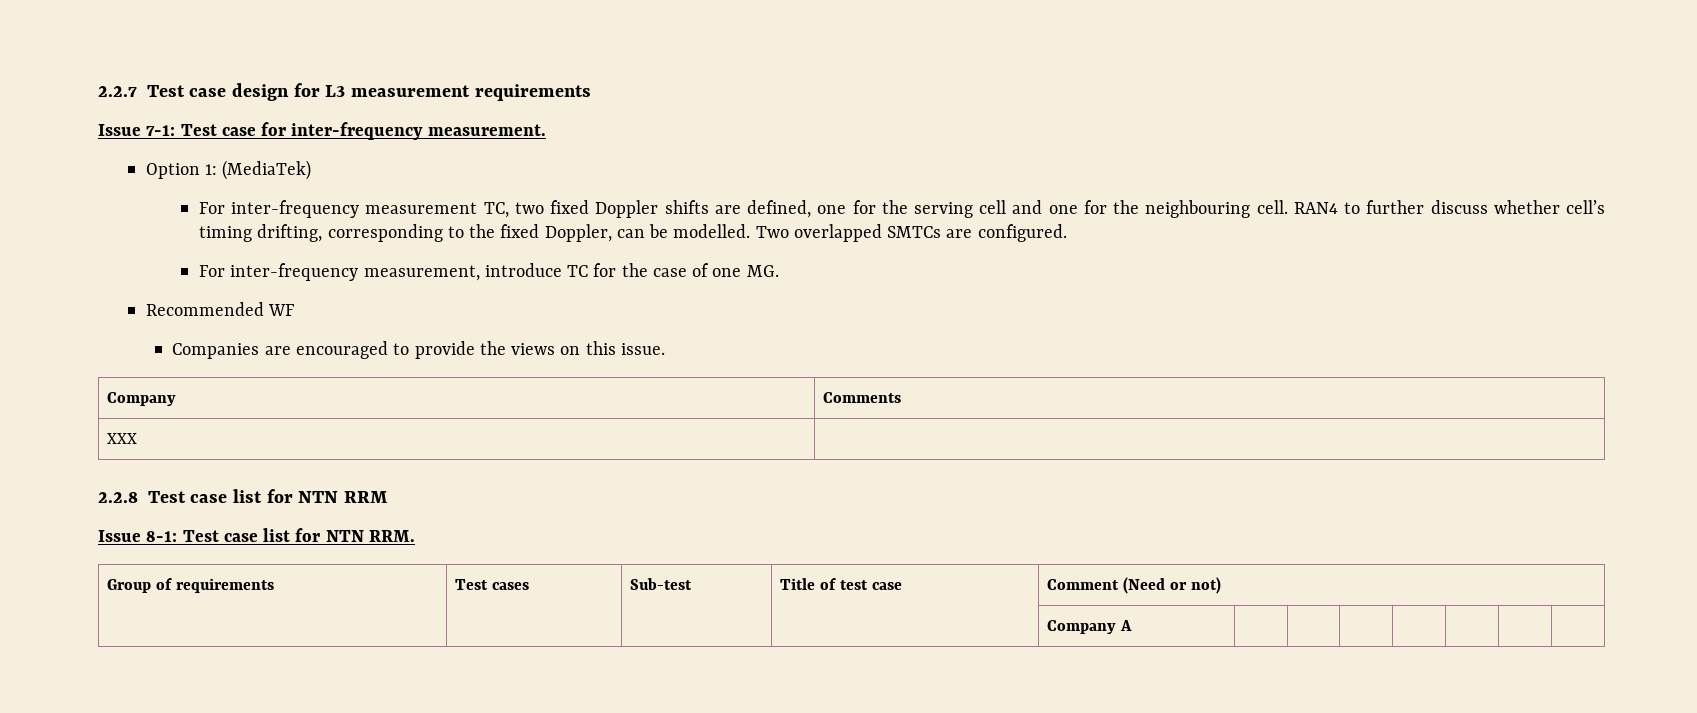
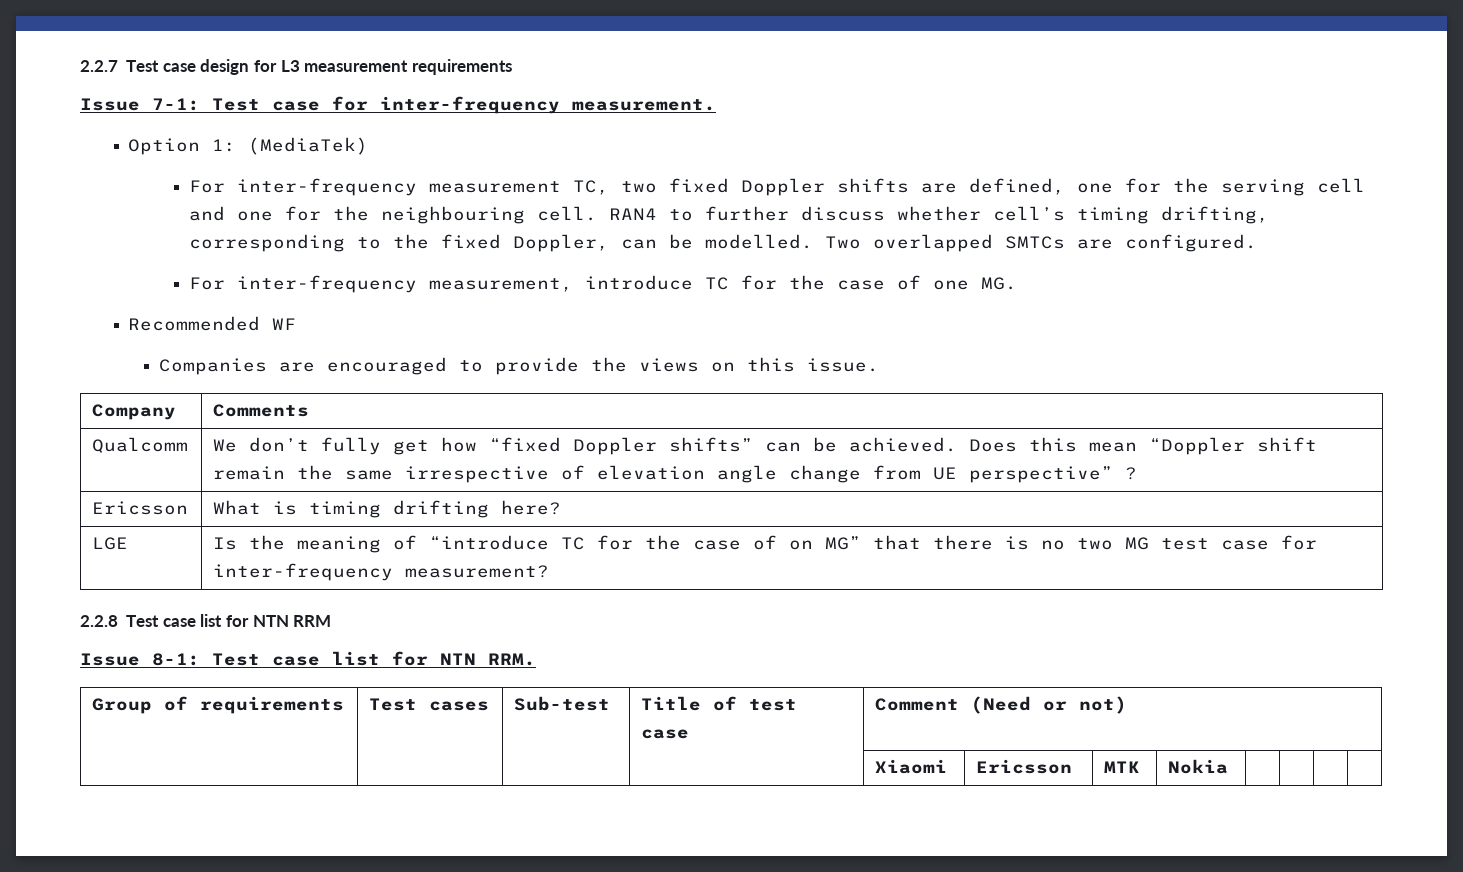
- XXX |
+ Qualcomm | We don’t fully get how “fixed Doppler shifts” can be achieved. Does this mean “Doppler shift remain the same irrespective of elevation angle change from UE perspective” ?
+ Ericsson | What is timing drifting here?
+ LGE | Is the meaning of “introduce TC for the case of on MG” that there is no two MG test case for inter-frequency measurement?
- | | | | Company A | | | | | | |
+ | | | | Xiaomi | Ericsson | MTK | Nokia | | | |

